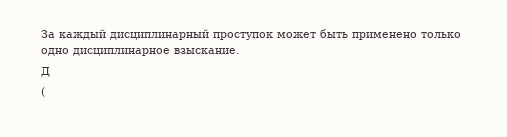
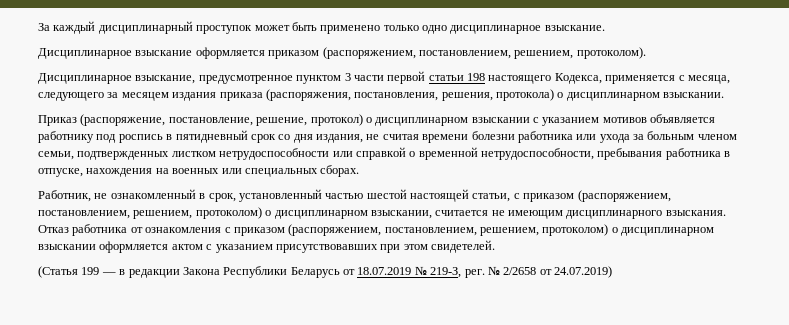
- Д
- (
+ Дисциплинарное взыскание оформляется приказом (распоряжением, постановлением, решением, протоколом).
+ Дисциплинарное взыскание, предусмотренное пунктом 3 части первой статьи 198 настоящего Кодекса, применяется с месяца, следующего за месяцем издания приказа (распоряжения, постановления, решения, протокола) о дисциплинарном взыскании.
+ Приказ (распоряжение, постановление, решение, протокол) о дисциплинарном взыскании с указанием мотивов объявляется работнику под роспись в пятидневный срок со дня издания, не считая времени болезни работника или ухода за больным членом семьи, подтвержденных листком нетрудоспособности или справкой о временной нетрудоспособности, пребывания работника в отпуске, нахождения на военных или специальных сборах.
+ Работник, не ознакомленный в срок, установленный частью шестой настоящей статьи, с приказом (распоряжением, постановлением, решением, протоколом) о дисциплинарном взыскании, считается не имеющим дисциплинарного взыскания. Отказ работника от ознакомления с приказом (распоряжением, постановлением, решением, протоколом) о дисциплинарном взыскании оформляется актом с указанием присутствовавших при этом свидетелей.
+ (Статья 199 — в редакции Закона Республики Беларусь от 18.07.2019 № 219-З, рег. № 2/2658 от 24.07.2019)

